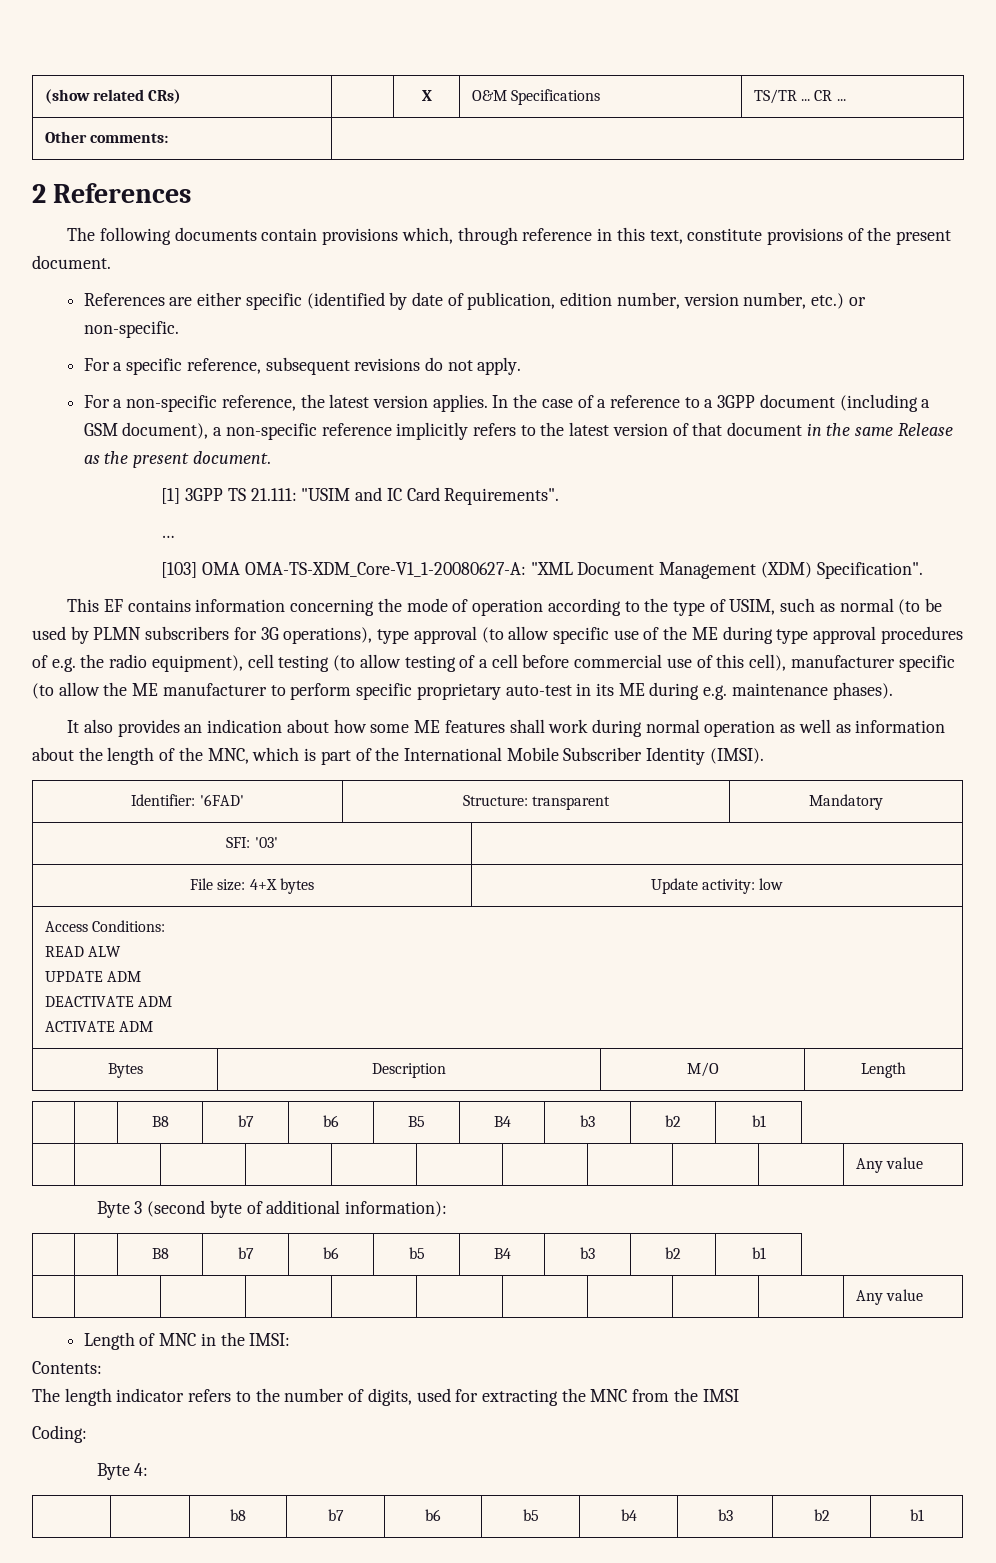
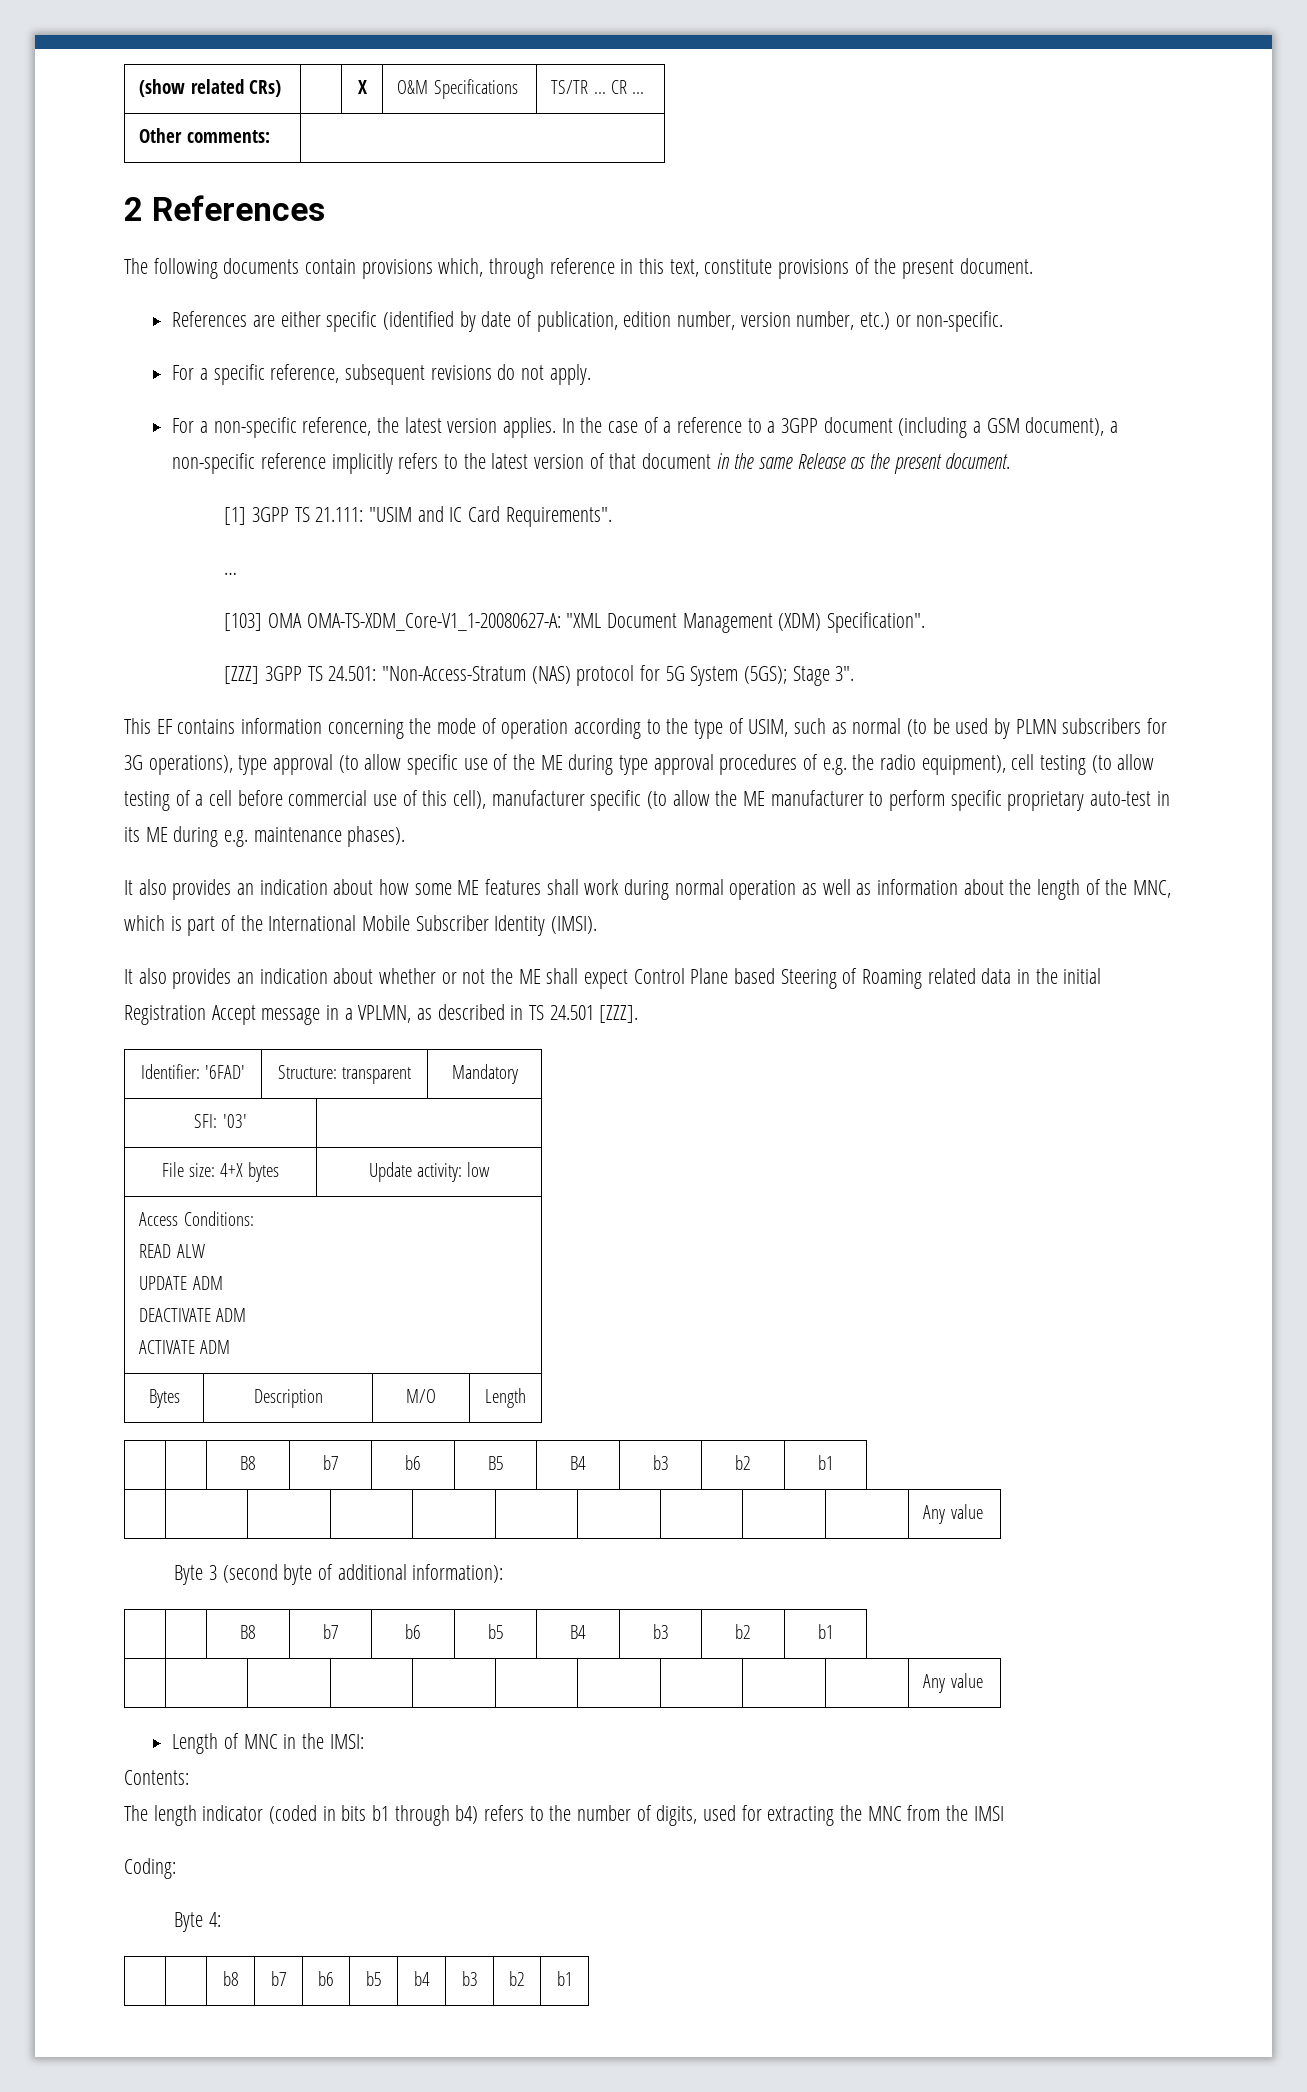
+ [ZZZ] 3GPP TS 24.501: "Non-Access-Stratum (NAS) protocol for 5G System (5GS); Stage 3".
+ It also provides an indication about whether or not the ME shall expect Control Plane based Steering of Roaming related data in the initial Registration Accept message in a VPLMN, as described in TS 24.501 [ZZZ].
- The length indicator refers to the number of digits, used for extracting the MNC from the IMSI
+ The length indicator (coded in bits b1 through b4) refers to the number of digits, used for extracting the MNC from the IMSI

